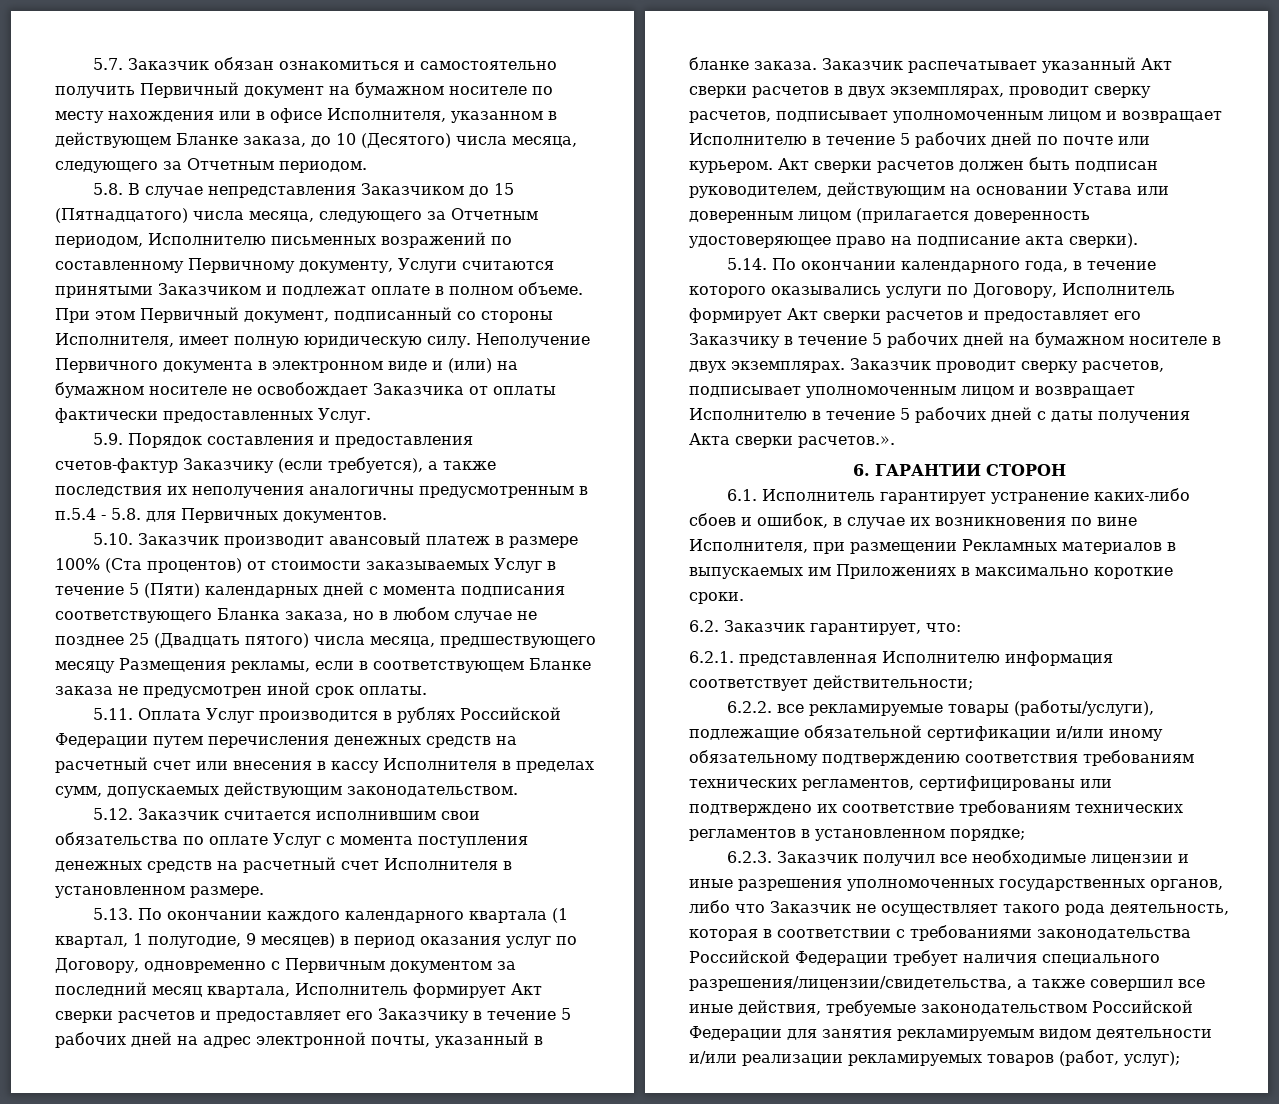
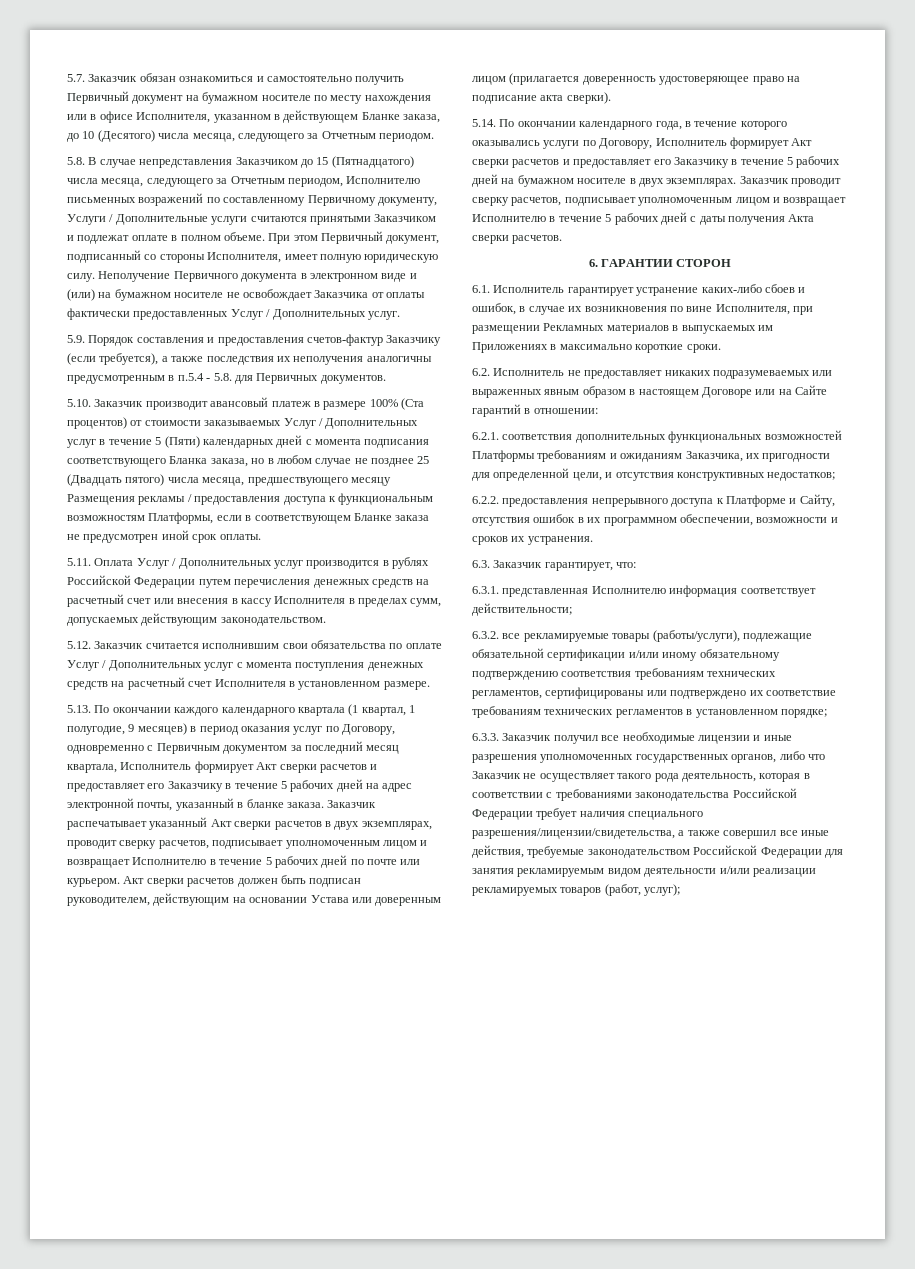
- 5.8. В случае непредставления Заказчиком до 15 (Пятнадцатого) числа месяца, следующего за Отчетным периодом, Исполнителю письменных возражений по составленному Первичному документу, Услуги считаются принятыми Заказчиком и подлежат оплате в полном объеме.
+ 5.8. В случае непредставления Заказчиком до 15 (Пятнадцатого) числа месяца, следующего за Отчетным периодом, Исполнителю письменных возражений по составленному Первичному документу, Услуги / Дополнительные услуги считаются принятыми Заказчиком и подлежат оплате в полном объеме.
- Неполучение Первичного документа в электронном виде и (или) на бумажном носителе не освобождает Заказчика от оплаты фактически предоставленных Услуг.
+ Неполучение Первичного документа в электронном виде и (или) на бумажном носителе не освобождает Заказчика от оплаты фактически предоставленных Услуг / Дополнительных услуг.
- 5.10. Заказчик производит авансовый платеж в размере 100% (Ста процентов) от стоимости заказываемых Услуг в течение 5 (Пяти) календарных дней с момента подписания соответствующего Бланка заказа, но в любом случае не позднее 25 (Двадцать пятого) числа месяца, предшествующего месяцу Размещения рекламы, если в соответствующем Бланке заказа не предусмотрен иной срок оплаты.
+ 5.10. Заказчик производит авансовый платеж в размере 100% (Ста процентов) от стоимости заказываемых Услуг / Дополнительных услуг в течение 5 (Пяти) календарных дней с момента подписания соответствующего Бланка заказа, но в любом случае не позднее 25 (Двадцать пятого) числа месяца, предшествующего месяцу Размещения рекламы / предоставления доступа к функциональным возможностям Платформы, если в соответствующем Бланке заказа не предусмотрен иной срок оплаты.
- 5.11. Оплата Услуг производится в рублях Российской Федерации путем перечисления денежных средств на расчетный счет или внесения в кассу Исполнителя в пределах сумм, допускаемых действующим законодательством.
+ 5.11. Оплата Услуг / Дополнительных услуг производится в рублях Российской Федерации путем перечисления денежных средств на расчетный счет или внесения в кассу Исполнителя в пределах сумм, допускаемых действующим законодательством.
- 5.12. Заказчик считается исполнившим свои обязательства по оплате Услуг с момента поступления денежных средств на расчетный счет Исполнителя в установленном размере.
+ 5.12. Заказчик считается исполнившим свои обязательства по оплате Услуг / Дополнительных услуг с момента поступления денежных средств на расчетный счет Исполнителя в установленном размере.
- Заказчик проводит сверку расчетов, подписывает уполномоченным лицом и возвращает Исполнителю в течение 5 рабочих дней с даты получения Акта сверки расчетов.».
+ Заказчик проводит сверку расчетов, подписывает уполномоченным лицом и возвращает Исполнителю в течение 5 рабочих дней с даты получения Акта сверки расчетов.
- 6.2. Заказчик гарантирует, что:
+ 6.2. Исполнитель не предоставляет никаких подразумеваемых или выраженных явным образом в настоящем Договоре или на Сайте гарантий в отношении:
+ 6.2.1. соответствия дополнительных функциональных возможностей Платформы требованиям и ожиданиям Заказчика, их пригодности для определенной цели, и отсутствия конструктивных недостатков;
+ 6.2.2. предоставления непрерывного доступа к Платформе и Сайту, отсутствия ошибок в их программном обеспечении, возможности и сроков их устранения.
+ 6.3. Заказчик гарантирует, что:
- 6.2.1. представленная Исполнителю информация соответствует действительности;
+ 6.3.1. представленная Исполнителю информация соответствует действительности;
- 6.2.2. все рекламируемые товары (работы/услуги), подлежащие обязательной сертификации и/или иному обязательному подтверждению соответствия требованиям технических регламентов, сертифицированы или подтверждено их соответствие требованиям технических регламентов в установленном порядке;
+ 6.3.2. все рекламируемые товары (работы/услуги), подлежащие обязательной сертификации и/или иному обязательному подтверждению соответствия требованиям технических регламентов, сертифицированы или подтверждено их соответствие требованиям технических регламентов в установленном порядке;
- 6.2.3. Заказчик получил все необходимые лицензии и иные разрешения уполномоченных государственных органов, либо что Заказчик не осуществляет такого рода деятельность, которая в соответствии с требованиями законодательства Российской Федерации требует наличия специального разрешения/лицензии/свидетельства, а также совершил все иные действия, требуемые законодательством Российской Федерации для занятия рекламируемым видом деятельности и/или реализации рекламируемых товаров (работ, услуг);
+ 6.3.3. Заказчик получил все необходимые лицензии и иные разрешения уполномоченных государственных органов, либо что Заказчик не осуществляет такого рода деятельность, которая в соответствии с требованиями законодательства Российской Федерации требует наличия специального разрешения/лицензии/свидетельства, а также совершил все иные действия, требуемые законодательством Российской Федерации для занятия рекламируемым видом деятельности и/или реализации рекламируемых товаров (работ, услуг);

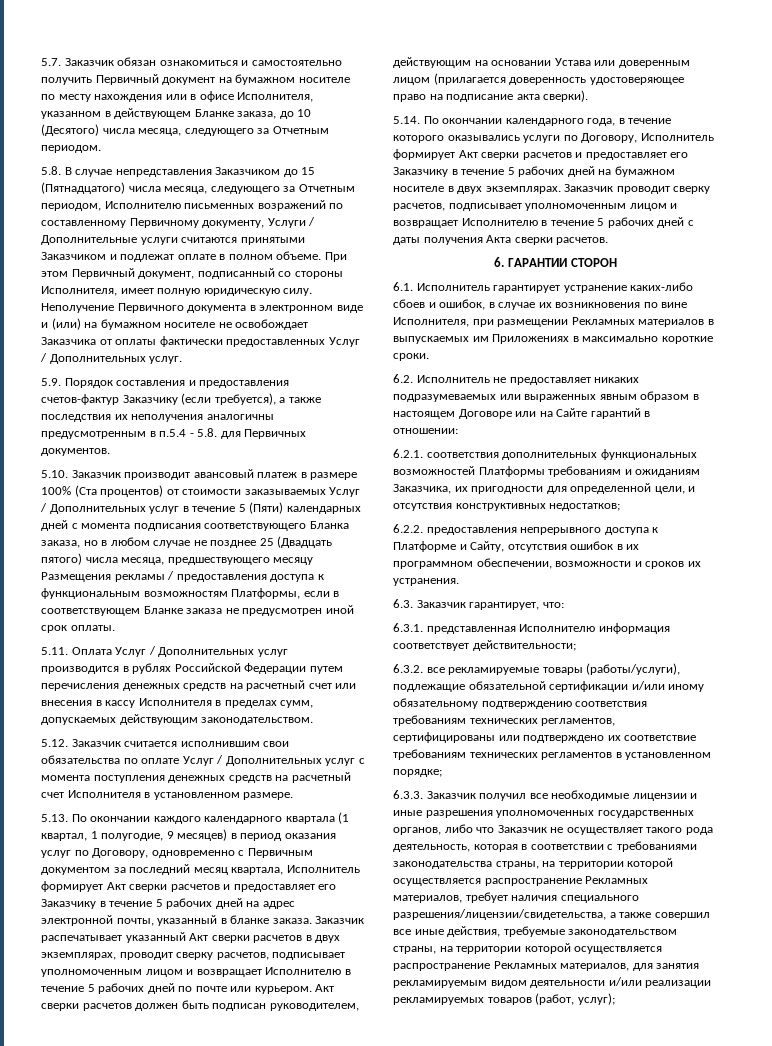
- 6.3.3. Заказчик получил все необходимые лицензии и иные разрешения уполномоченных государственных органов, либо что Заказчик не осуществляет такого рода деятельность, которая в соответствии с требованиями законодательства Российской Федерации требует наличия специального разрешения/лицензии/свидетельства, а также совершил все иные действия, требуемые законодательством Российской Федерации для занятия рекламируемым видом деятельности и/или реализации рекламируемых товаров (работ, услуг);
+ 6.3.3. Заказчик получил все необходимые лицензии и иные разрешения уполномоченных государственных органов, либо что Заказчик не осуществляет такого рода деятельность, которая в соответствии с требованиями законодательства страны, на территории которой осуществляется распространение Рекламных материалов, требует наличия специального разрешения/лицензии/свидетельства, а также совершил все иные действия, требуемые законодательством страны, на территории которой осуществляется распространение Рекламных материалов, для занятия рекламируемым видом деятельности и/или реализации рекламируемых товаров (работ, услуг);

